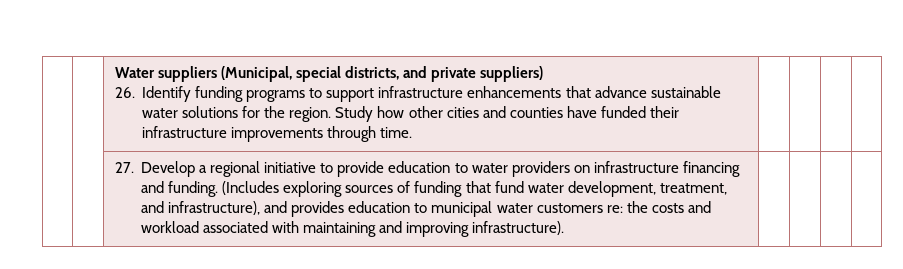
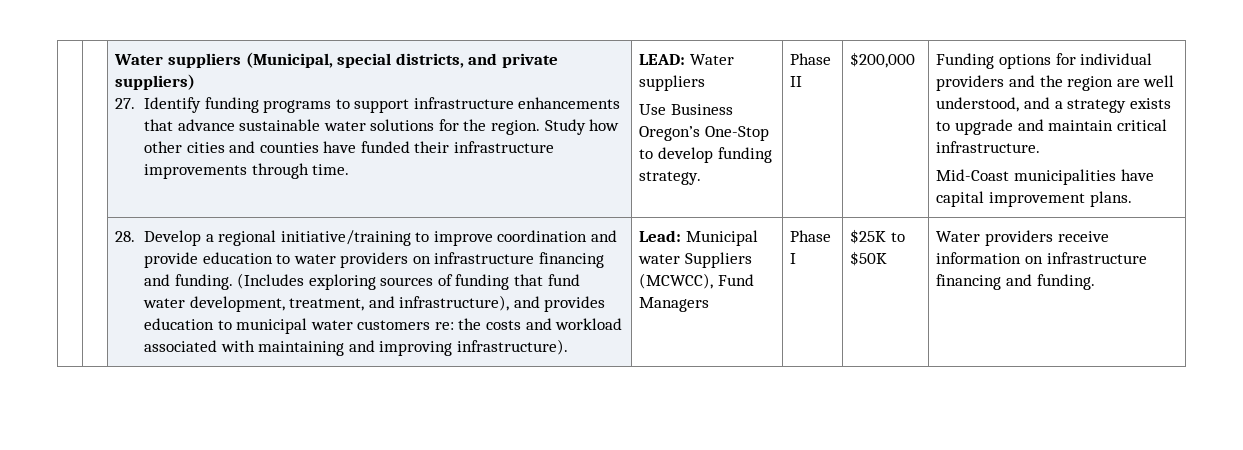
- 26. Identify funding programs to support infrastructure enhancements that advance sustainable water solutions for the region.
+ 27. Identify funding programs to support infrastructure enhancements that advance sustainable water solutions for the region.
- 27. Develop a regional initiative to provide education to water providers on infrastructure financing and funding.
+ LEAD: Water suppliers
+ Use Business Oregon’s One-Stop to develop funding strategy. | Phase II | $200,000 | Funding options for individual providers and the region are well understood, and a strategy exists to upgrade and maintain critical infrastructure.
+ Mid-Coast municipalities have capital improvement plans.
+ | | 28. Develop a regional initiative/training to improve coordination and provide education to water providers on infrastructure financing and funding.
+ Lead: Municipal water Suppliers (MCWCC), Fund Managers | Phase I | $25K to $50K | Water providers receive information on infrastructure financing and funding.

